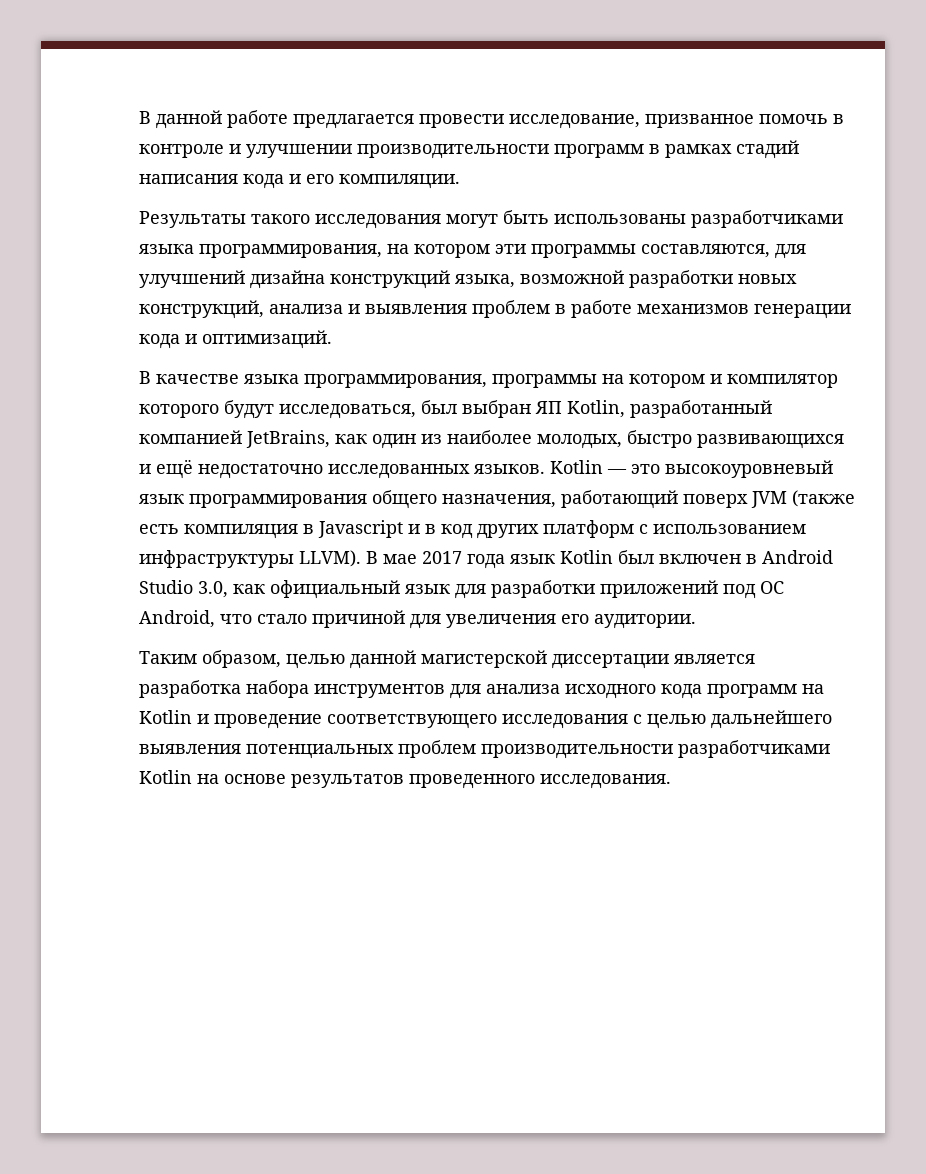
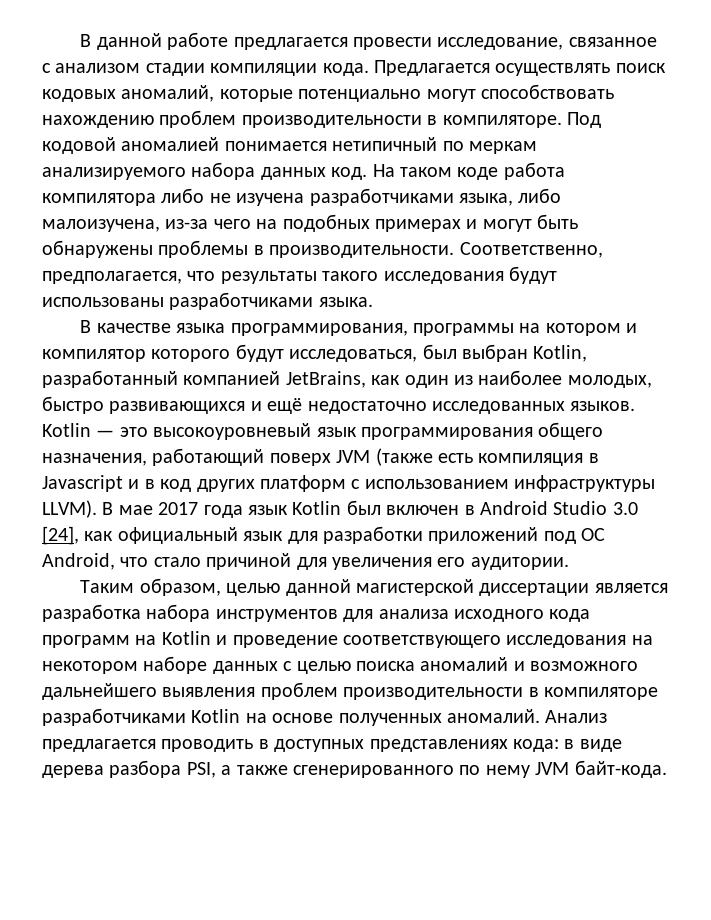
- В данной работе предлагается провести исследование, призванное помочь в контроле и улучшении производительности программ в рамках стадий написания кода и его компиляции.
- Результаты такого исследования могут быть использованы разработчиками языка программирования, на котором эти программы составляются, для улучшений дизайна конструкций языка, возможной разработки новых конструкций, анализа и выявления проблем в работе механизмов генерации кода и оптимизаций.
+ В данной работе предлагается провести исследование, связанное с анализом стадии компиляции кода. Предлагается осуществлять поиск кодовых аномалий, которые потенциально могут способствовать нахождению проблем производительности в компиляторе. Под кодовой аномалией понимается нетипичный по меркам анализируемого набора данных код. На таком коде работа компилятора либо не изучена разработчиками языка, либо малоизучена, из-за чего на подобных примерах и могут быть обнаружены проблемы в производительности. Соответственно, предполагается, что результаты такого исследования будут использованы разработчиками языка.
- В качестве языка программирования, программы на котором и компилятор которого будут исследоваться, был выбран ЯП Kotlin, разработанный компанией JetBrains, как один из наиболее молодых, быстро развивающихся и ещё недостаточно исследованных языков.
+ В качестве языка программирования, программы на котором и компилятор которого будут исследоваться, был выбран Kotlin, разработанный компанией JetBrains, как один из наиболее молодых, быстро развивающихся и ещё недостаточно исследованных языков.
- В мае 2017 года язык Kotlin был включен в Android Studio 3.0, как официальный язык для разработки приложений под ОС Android, что стало причиной для увеличения его аудитории.
+ В мае 2017 года язык Kotlin был включен в Android Studio 3.0 [24], как официальный язык для разработки приложений под ОС Android, что стало причиной для увеличения его аудитории.
- Таким образом, целью данной магистерской диссертации является разработка набора инструментов для анализа исходного кода программ на Kotlin и проведение соответствующего исследования с целью дальнейшего выявления потенциальных проблем производительности разработчиками Kotlin на основе результатов проведенного исследования.
+ Таким образом, целью данной магистерской диссертации является разработка набора инструментов для анализа исходного кода программ на Kotlin и проведение соответствующего исследования на некотором наборе данных с целью поиска аномалий и возможного дальнейшего выявления проблем производительности в компиляторе разработчиками Kotlin на основе полученных аномалий. Анализ предлагается проводить в доступных представлениях кода: в виде дерева разбора PSI, а также сгенерированного по нему JVM байт-кода.

